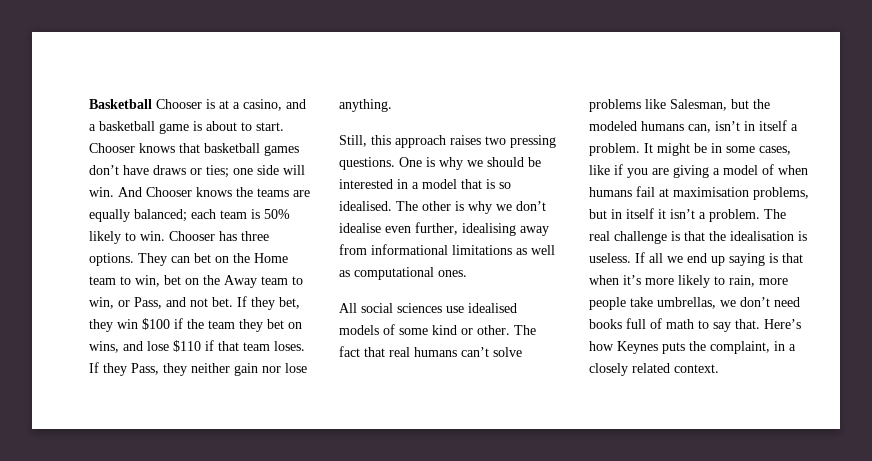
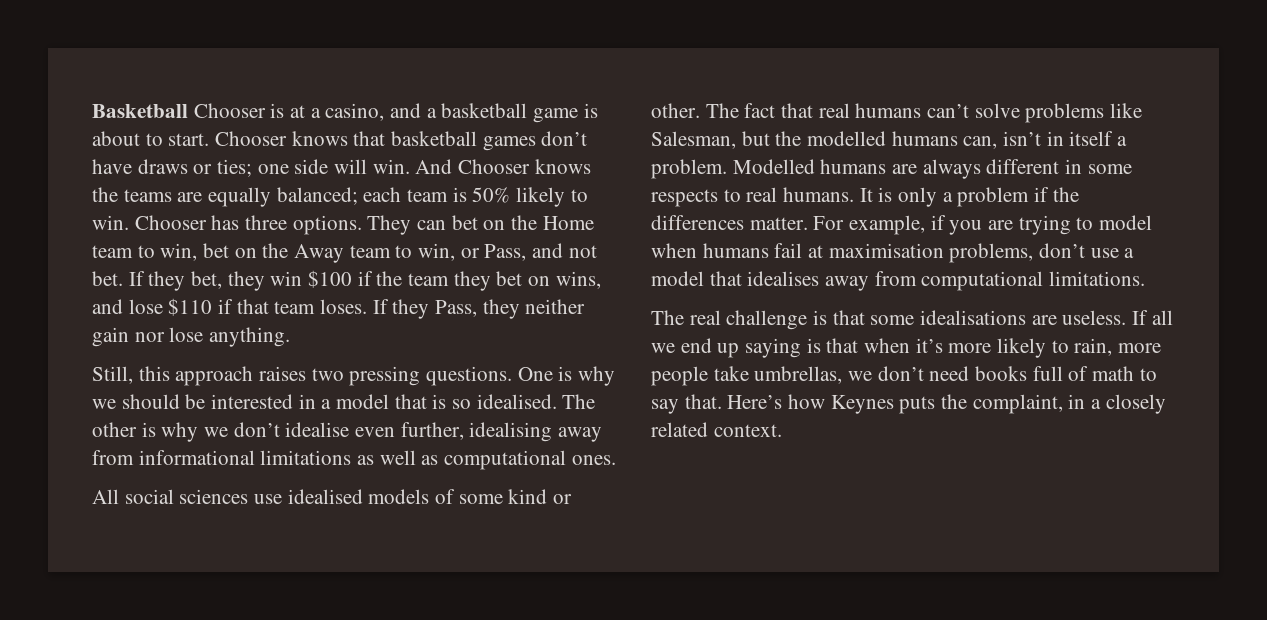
- The fact that real humans can’t solve problems like Salesman, but the modeled humans can, isn’t in itself a problem.
+ The fact that real humans can’t solve problems like Salesman, but the modelled humans can, isn’t in itself a problem.
- It might be in some cases, like if you are giving a model of when humans fail at maximisation problems, but in itself it isn’t a problem. The real challenge is that the idealisation is useless.
+ Modelled humans are always different in some respects to real humans. It is only a problem if the differences matter. For example, if you are trying to model when humans fail at maximisation problems, don’t use a model that idealises away from computational limitations.
+ The real challenge is that some idealisations are useless.

